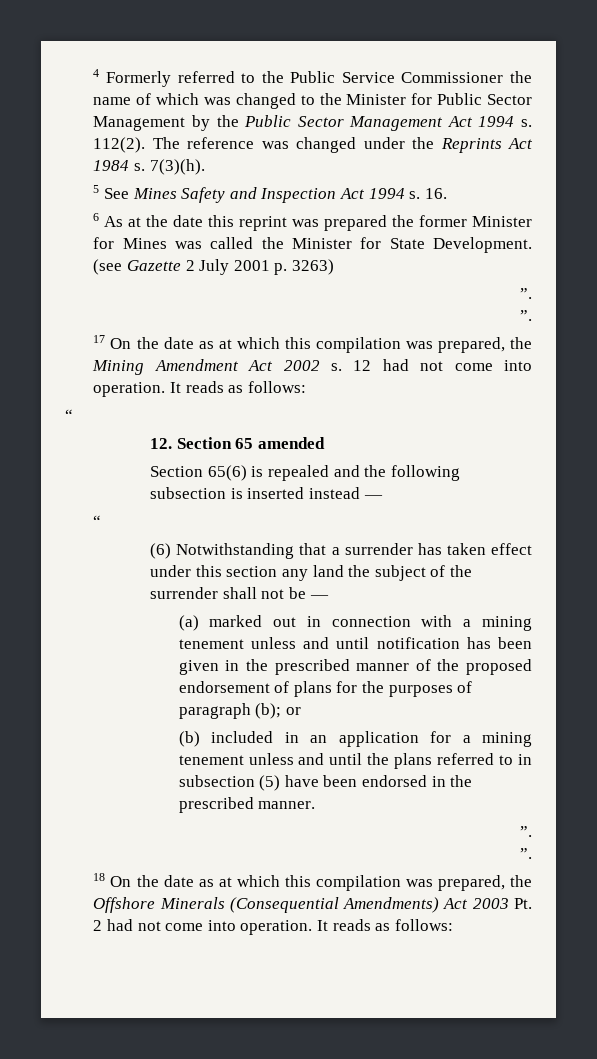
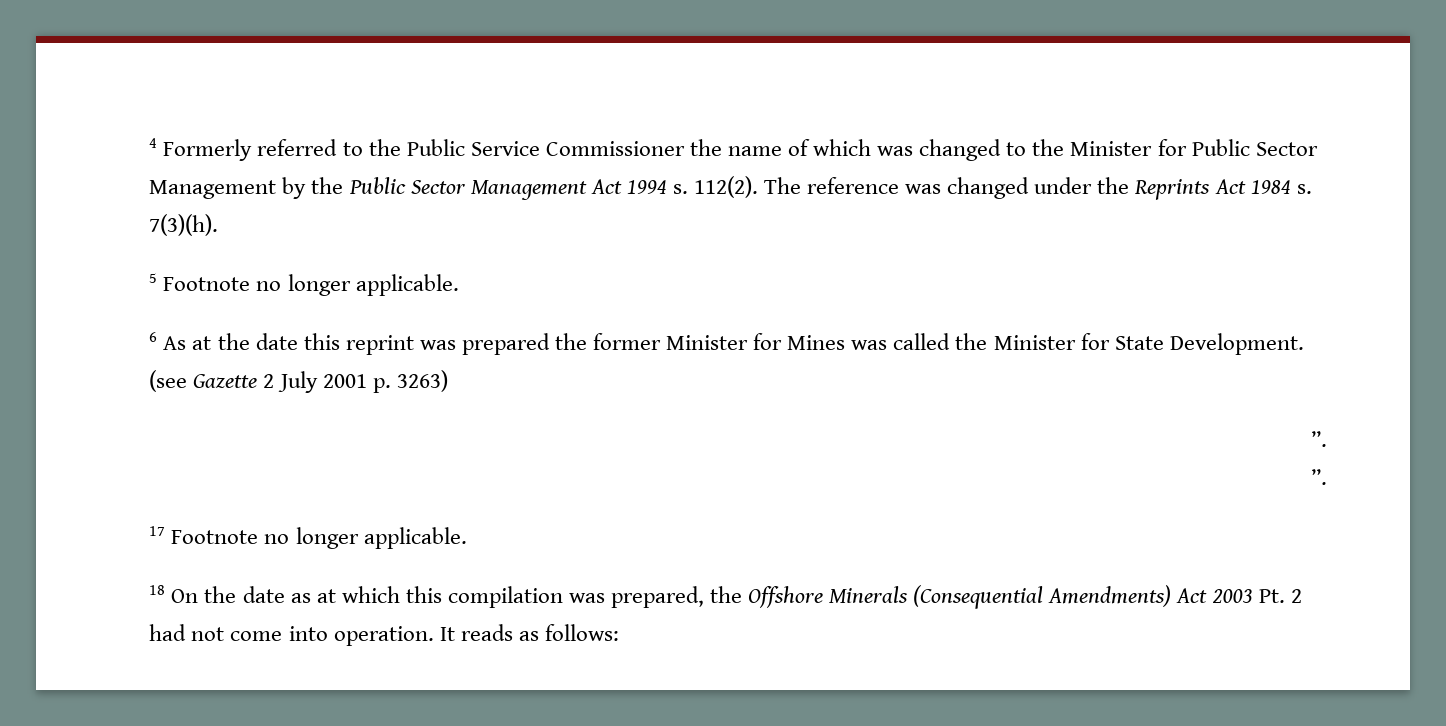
- 5 See Mines Safety and Inspection Act 1994 s. 16.
+ 5 Footnote no longer applicable.
- 17 On the date as at which this compilation was prepared, the Mining Amendment Act 2002 s. 12 had not come into operation. It reads as follows:
- “
- 12. Section 65 amended
- Section 65(6) is repealed and the following subsection is inserted instead —
- “
- (6) Notwithstanding that a surrender has taken effect under this section any land the subject of the surrender shall not be —
- (a) marked out in connection with a mining tenement unless and until notification has been given in the prescribed manner of the proposed endorsement of plans for the purposes of paragraph (b); or
- (b) included in an application for a mining tenement unless and until the plans referred to in subsection (5) have been endorsed in the prescribed manner.
- ”.
- ”.
+ 17 Footnote no longer applicable.

